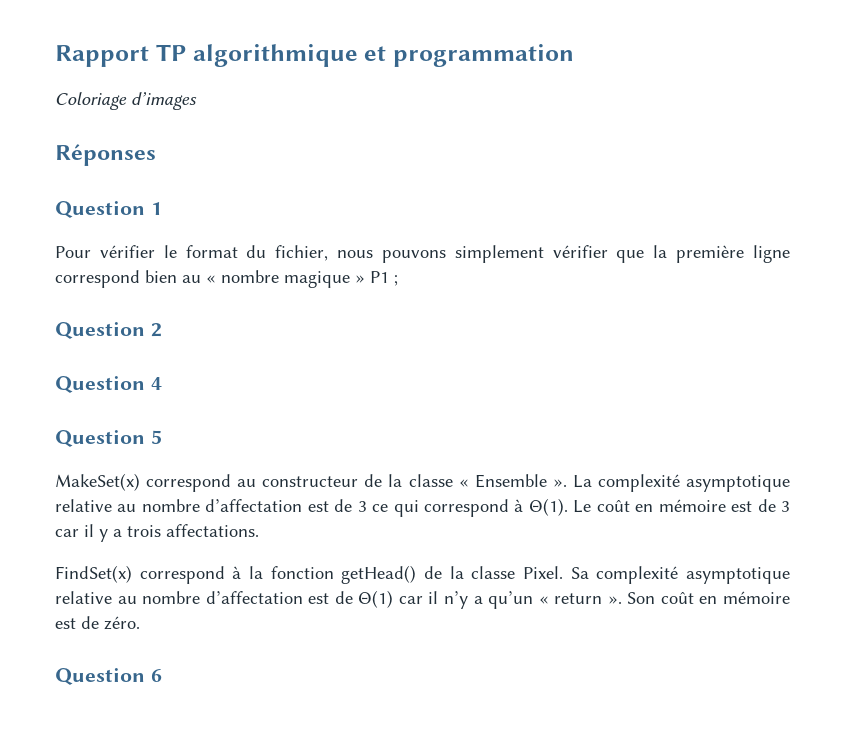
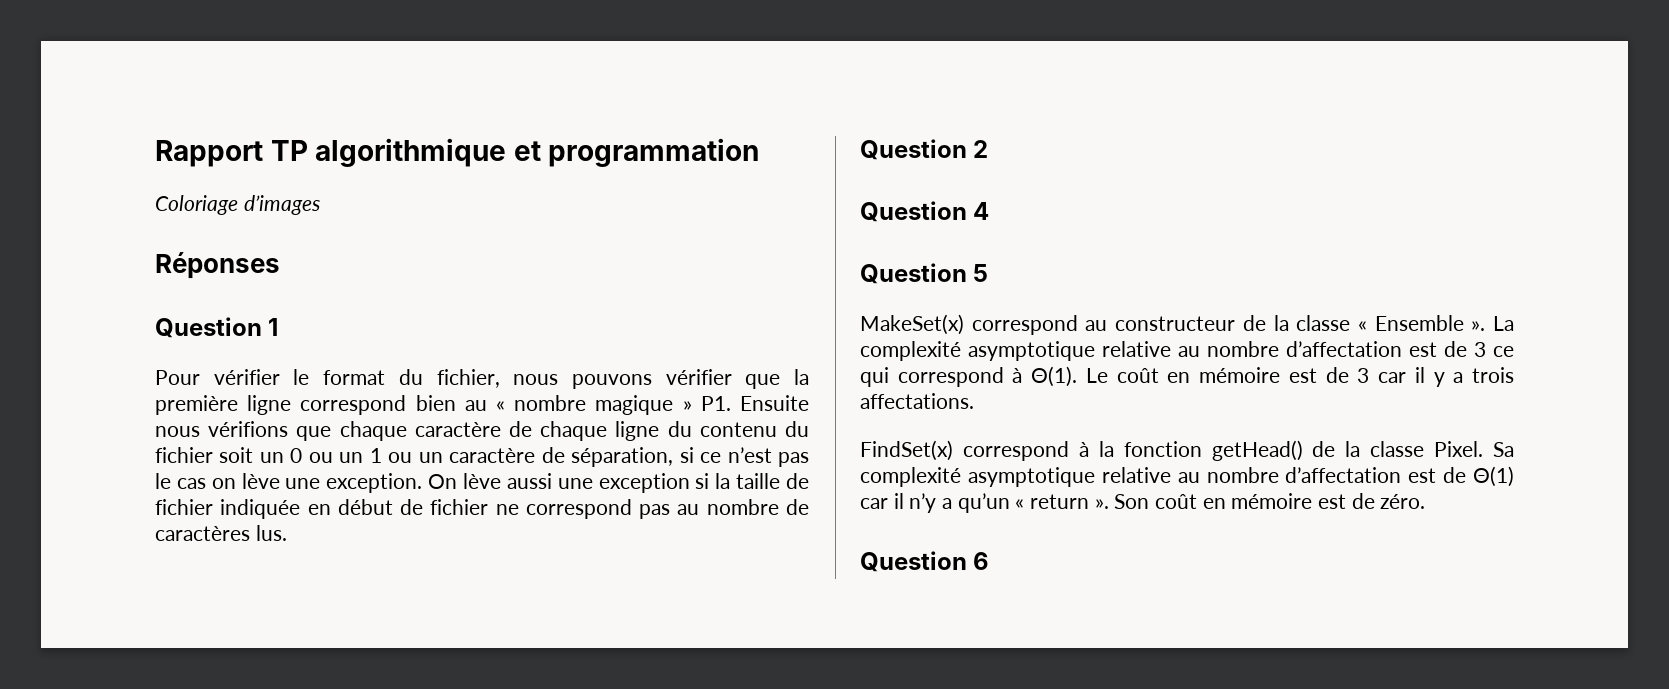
- Pour vérifier le format du fichier, nous pouvons simplement vérifier que la première ligne correspond bien au « nombre magique » P1 ;
+ Pour vérifier le format du fichier, nous pouvons vérifier que la première ligne correspond bien au « nombre magique » P1. Ensuite nous vérifions que chaque caractère de chaque ligne du contenu du fichier soit un 0 ou un 1 ou un caractère de séparation, si ce n’est pas le cas on lève une exception. On lève aussi une exception si la taille de fichier indiquée en début de fichier ne correspond pas au nombre de caractères lus.

